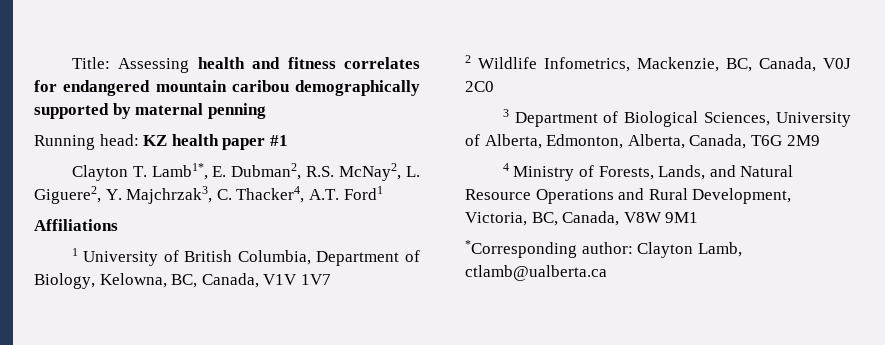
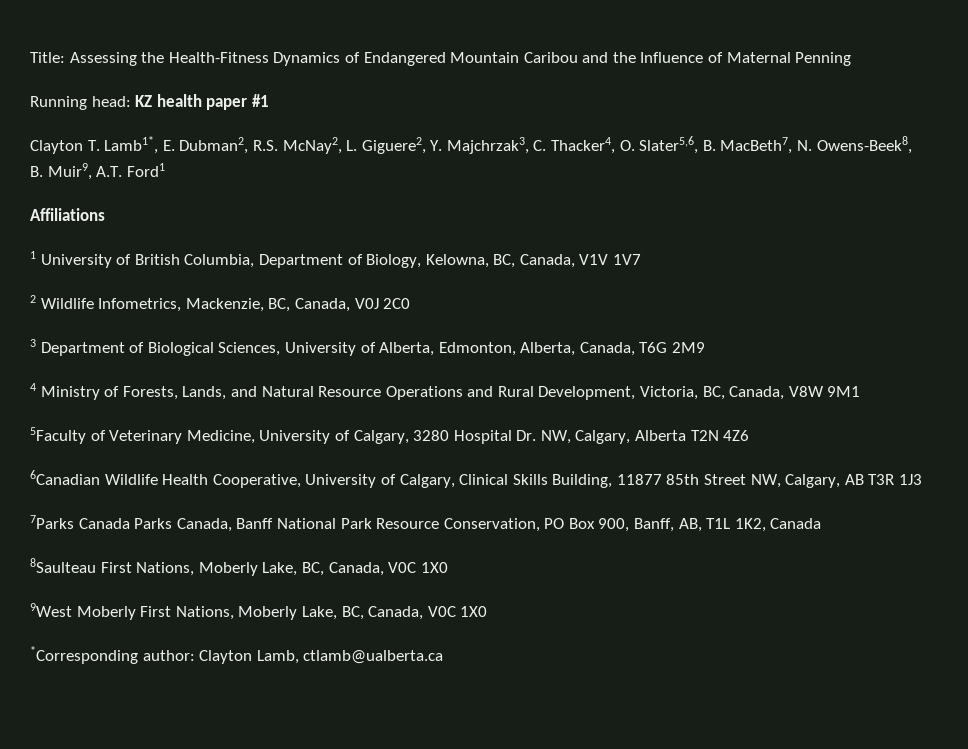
- Title: Assessing health and fitness correlates for endangered mountain caribou demographically supported by maternal penning
+ Title: Assessing the Health-Fitness Dynamics of Endangered Mountain Caribou and the Influence of Maternal Penning
- Clayton T. Lamb1*, E. Dubman2, R.S. McNay2, L. Giguere2, Y. Majchrzak3, C. Thacker4, A.T. Ford1
+ Clayton T. Lamb1*, E. Dubman2, R.S. McNay2, L. Giguere2, Y. Majchrzak3, C. Thacker4, O. Slater5,6, B. MacBeth7, N. Owens-Beek8, B. Muir9, A.T. Ford1
+ 5Faculty of Veterinary Medicine, University of Calgary, 3280 Hospital Dr. NW, Calgary, Alberta T2N 4Z6
+ 6Canadian Wildlife Health Cooperative, University of Calgary, Clinical Skills Building, 11877 85th Street NW, Calgary, AB T3R 1J3
+ 7Parks Canada Parks Canada, Banff National Park Resource Conservation, PO Box 900, Banff, AB, T1L 1K2, Canada
+ 8Saulteau First Nations, Moberly Lake, BC, Canada, V0C 1X0
+ 9West Moberly First Nations, Moberly Lake, BC, Canada, V0C 1X0

